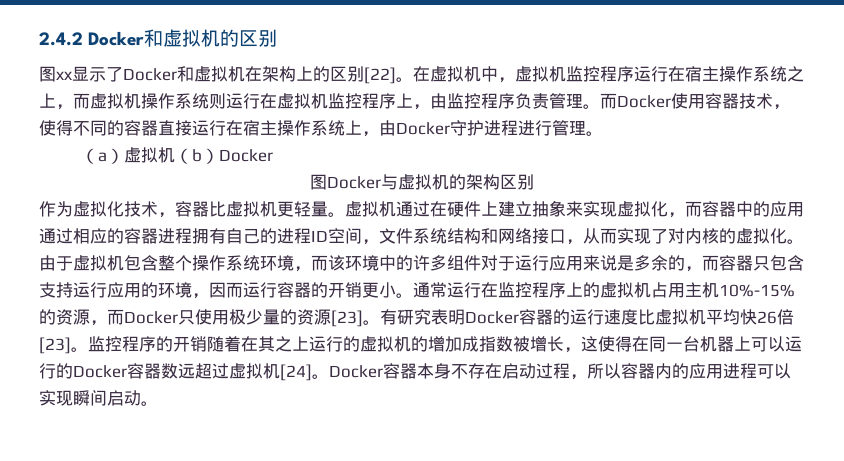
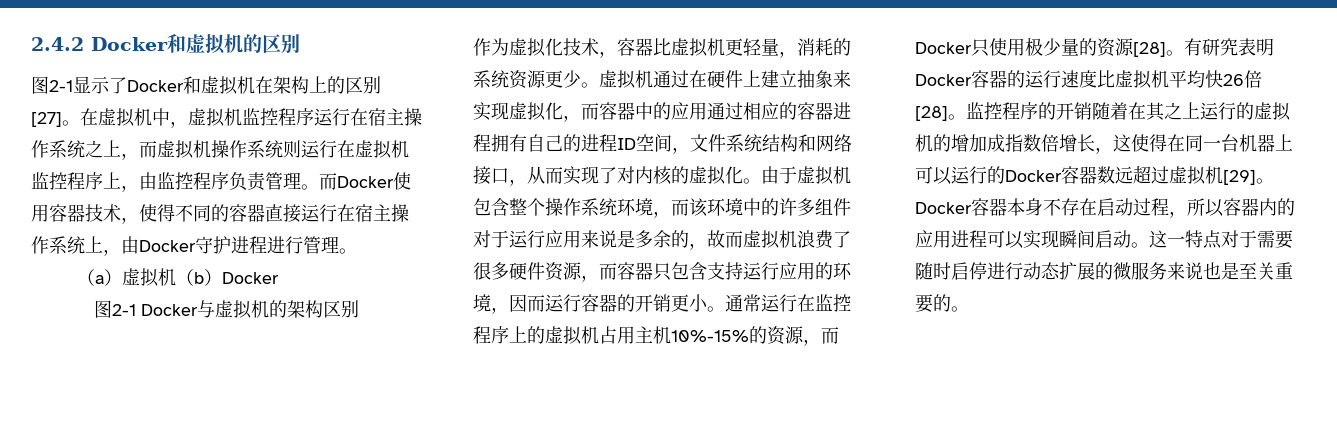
- 图xx显示了Docker和虚拟机在架构上的区别[22]。
+ 图2-1显示了Docker和虚拟机在架构上的区别[27]。
- 图Docker与虚拟机的架构区别
+ 图2-1 Docker与虚拟机的架构区别
- 作为虚拟化技术，容器比虚拟机更轻量。
+ 作为虚拟化技术，容器比虚拟机更轻量，消耗的系统资源更少。
- 由于虚拟机包含整个操作系统环境，而该环境中的许多组件对于运行应用来说是多余的，而容器只包含支持运行应用的环境，因而运行容器的开销更小。
+ 由于虚拟机包含整个操作系统环境，而该环境中的许多组件对于运行应用来说是多余的，故而虚拟机浪费了很多硬件资源，而容器只包含支持运行应用的环境，因而运行容器的开销更小。
- 通常运行在监控程序上的虚拟机占用主机10%-15%的资源，而Docker只使用极少量的资源[23]。
+ 通常运行在监控程序上的虚拟机占用主机10%-15%的资源，而Docker只使用极少量的资源[28]。
- 有研究表明Docker容器的运行速度比虚拟机平均快26倍[23]。
+ 有研究表明Docker容器的运行速度比虚拟机平均快26倍[28]。
- 监控程序的开销随着在其之上运行的虚拟机的增加成指数被增长，这使得在同一台机器上可以运行的Docker容器数远超过虚拟机[24]。
+ 监控程序的开销随着在其之上运行的虚拟机的增加成指数倍增长，这使得在同一台机器上可以运行的Docker容器数远超过虚拟机[29]。
+ 这一特点对于需要随时启停进行动态扩展的微服务来说也是至关重要的。

